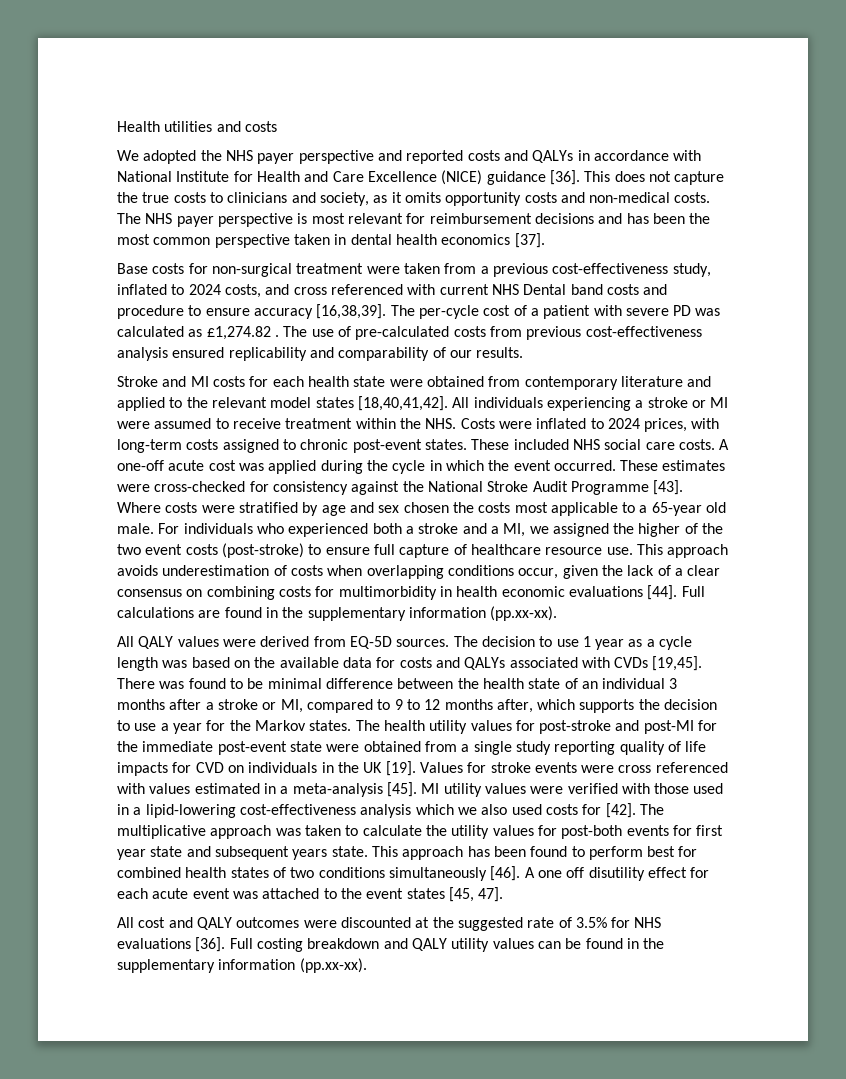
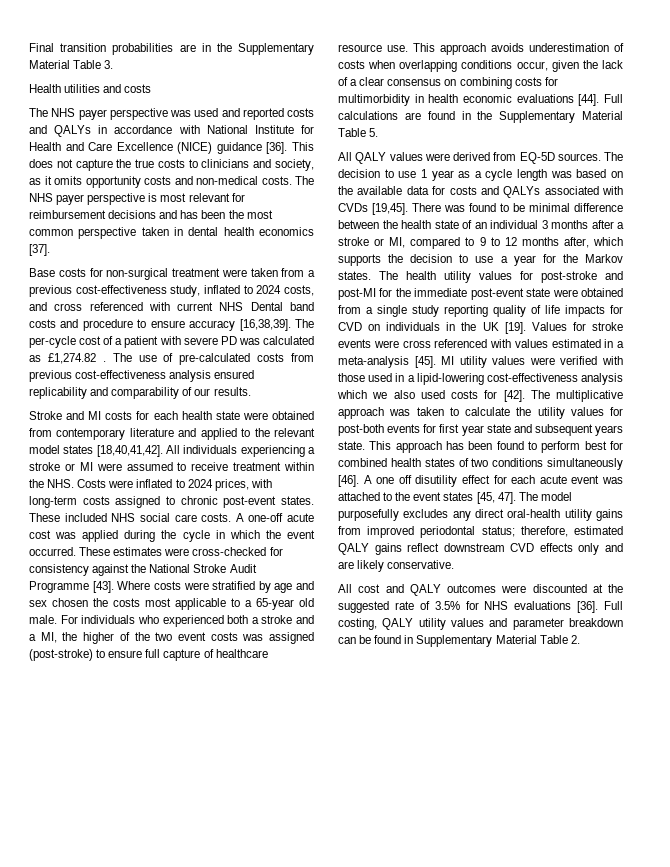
+ Final transition probabilities are in the Supplementary Material Table 3.
- We adopted the NHS payer perspective and reported costs and QALYs in accordance with National Institute for Health and Care Excellence (NICE) guidance [36].
+ The NHS payer perspective was used and reported costs and QALYs in accordance with National Institute for Health and Care Excellence (NICE) guidance [36].
- For individuals who experienced both a stroke and a MI, we assigned the higher of the two event costs (post-stroke) to ensure full capture of healthcare resource use.
+ For individuals who experienced both a stroke and a MI, the higher of the two event costs was assigned (post-stroke) to ensure full capture of healthcare resource use.
- Full calculations are found in the supplementary information (pp.xx-xx).
+ Full calculations are found in the Supplementary Material Table 5.
+ The model purposefully excludes any direct oral-health utility gains from improved periodontal status; therefore, estimated QALY gains reflect downstream CVD effects only and are likely conservative.
- Full costing breakdown and QALY utility values can be found in the supplementary information (pp.xx-xx).
+ Full costing, QALY utility values and parameter breakdown can be found in Supplementary Material Table 2.

